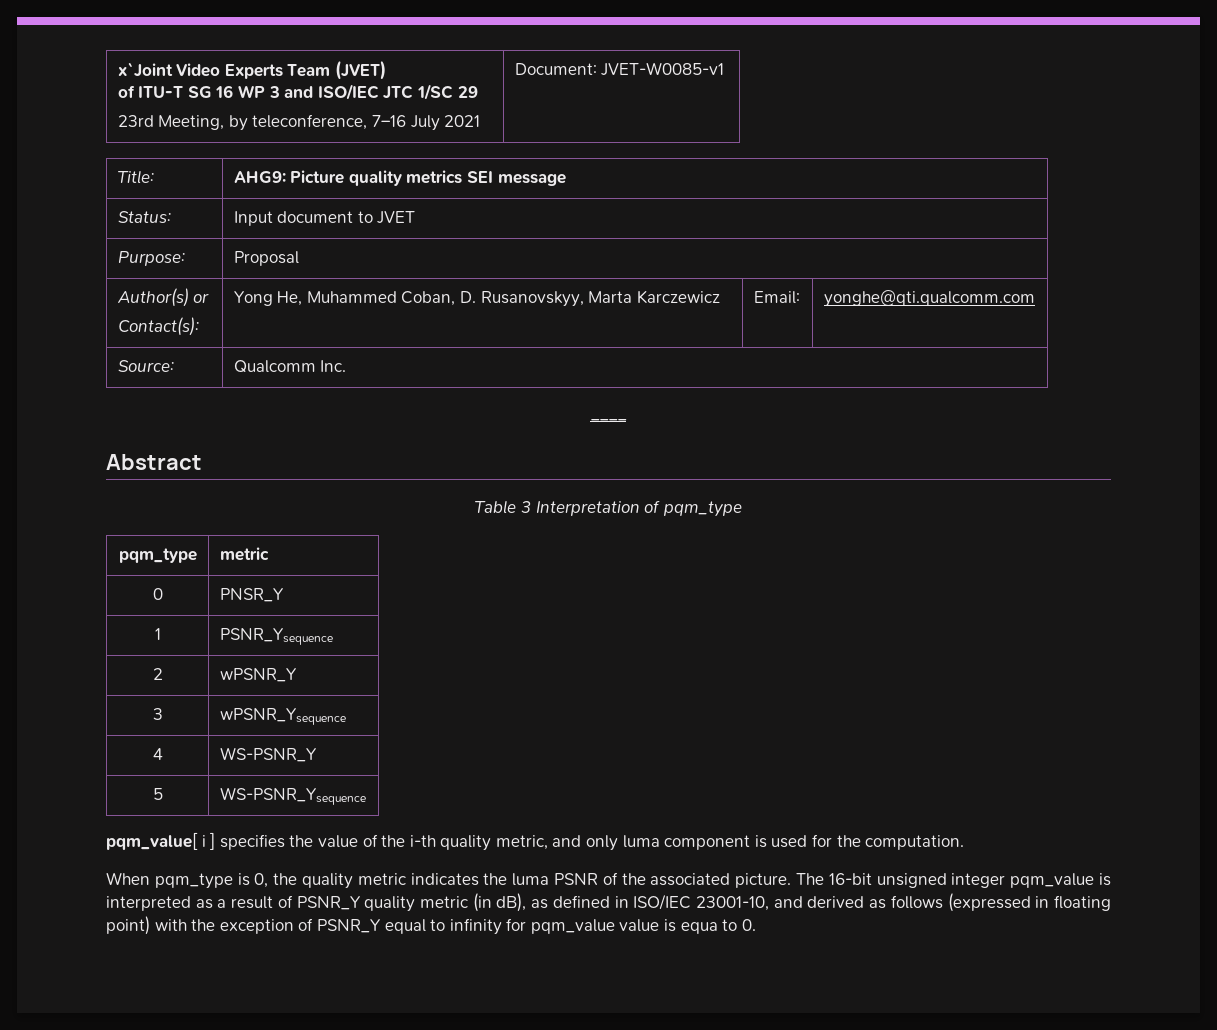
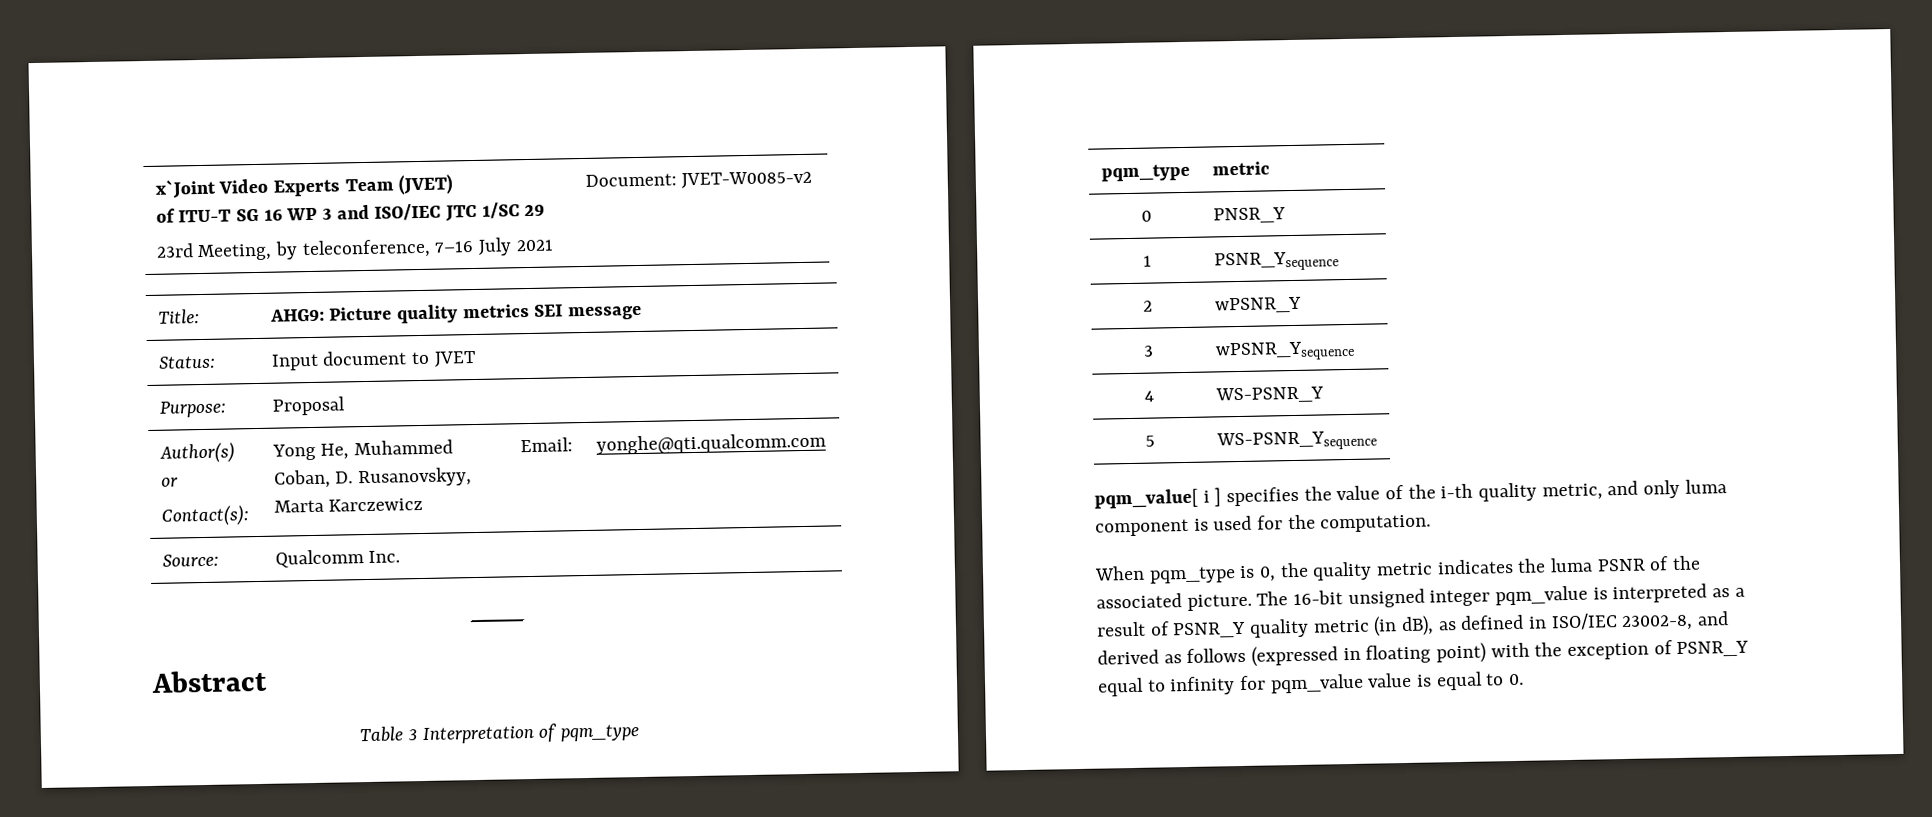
  x`Joint Video Experts Team (JVET)
  of ITU-T SG 16 WP 3 and ISO/IEC JTC 1/SC 29
- 23rd Meeting, by teleconference, 7–16 July 2021 | Document: JVET-W0085-v1
+ 23rd Meeting, by teleconference, 7–16 July 2021 | Document: JVET-W0085-v2
- The 16-bit unsigned integer pqm_value is interpreted as a result of PSNR_Y quality metric (in dB), as defined in ISO/IEC 23001-10, and derived as follows (expressed in floating point) with the exception of PSNR_Y equal to infinity for pqm_value value is equa to 0.
+ The 16-bit unsigned integer pqm_value is interpreted as a result of PSNR_Y quality metric (in dB), as defined in ISO/IEC 23002-8, and derived as follows (expressed in floating point) with the exception of PSNR_Y equal to infinity for pqm_value value is equal to 0.

